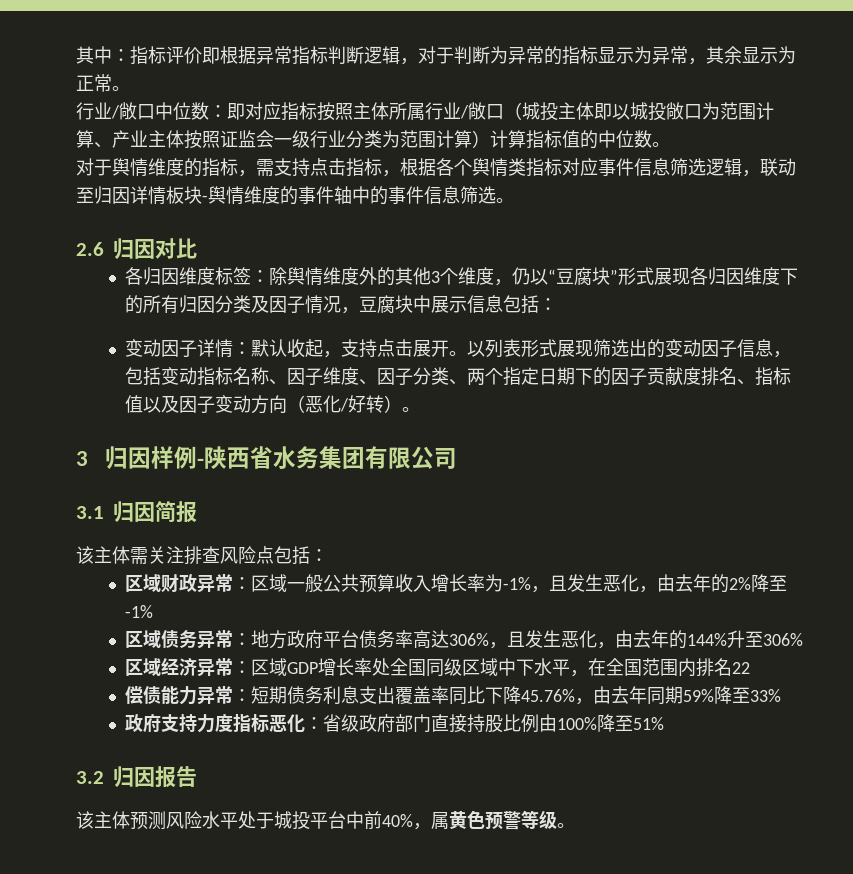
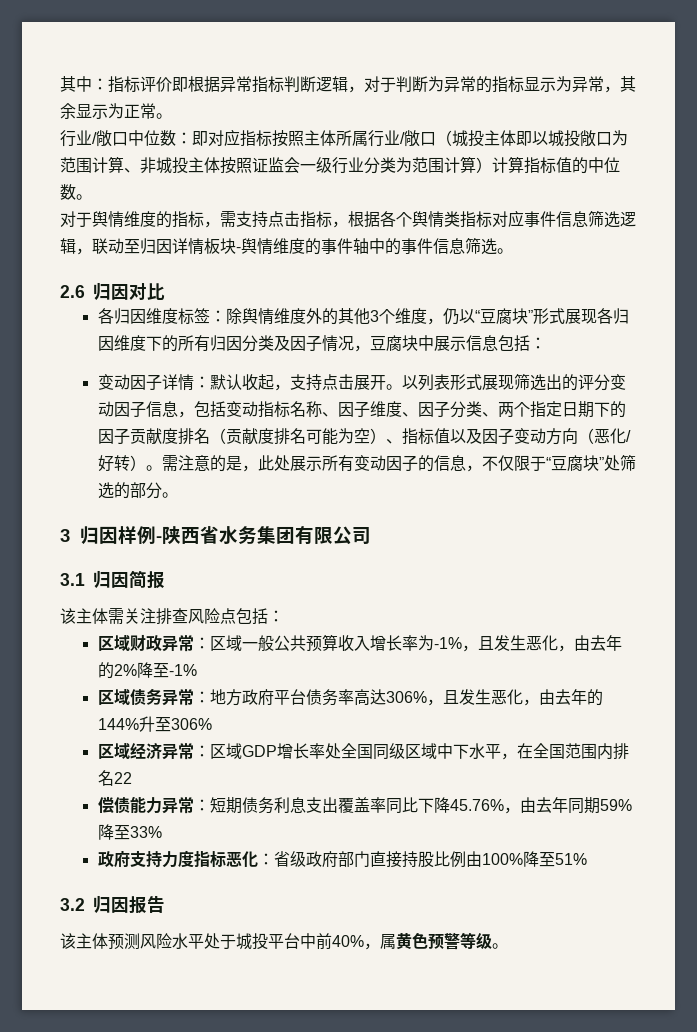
- 行业/敞口中位数：即对应指标按照主体所属行业/敞口（城投主体即以城投敞口为范围计算、产业主体按照证监会一级行业分类为范围计算）计算指标值的中位数。
+ 行业/敞口中位数：即对应指标按照主体所属行业/敞口（城投主体即以城投敞口为范围计算、非城投主体按照证监会一级行业分类为范围计算）计算指标值的中位数。
- 以列表形式展现筛选出的变动因子信息，包括变动指标名称、因子维度、因子分类、两个指定日期下的因子贡献度排名、指标值以及因子变动方向（恶化/好转）。
+ 以列表形式展现筛选出的评分变动因子信息，包括变动指标名称、因子维度、因子分类、两个指定日期下的因子贡献度排名（贡献度排名可能为空）、指标值以及因子变动方向（恶化/好转）。需注意的是，此处展示所有变动因子的信息，不仅限于“豆腐块”处筛选的部分。

